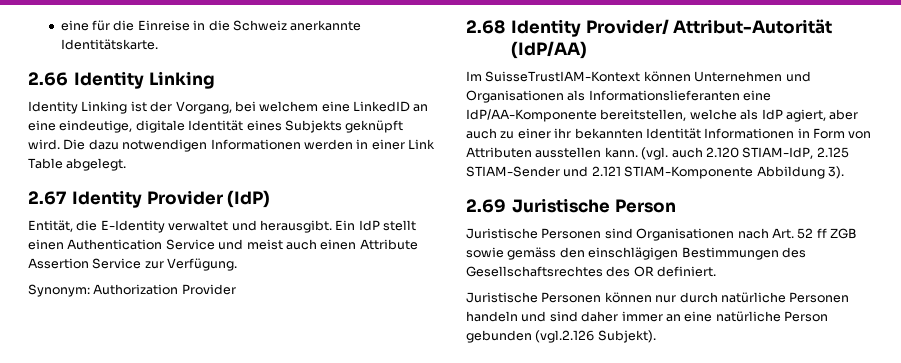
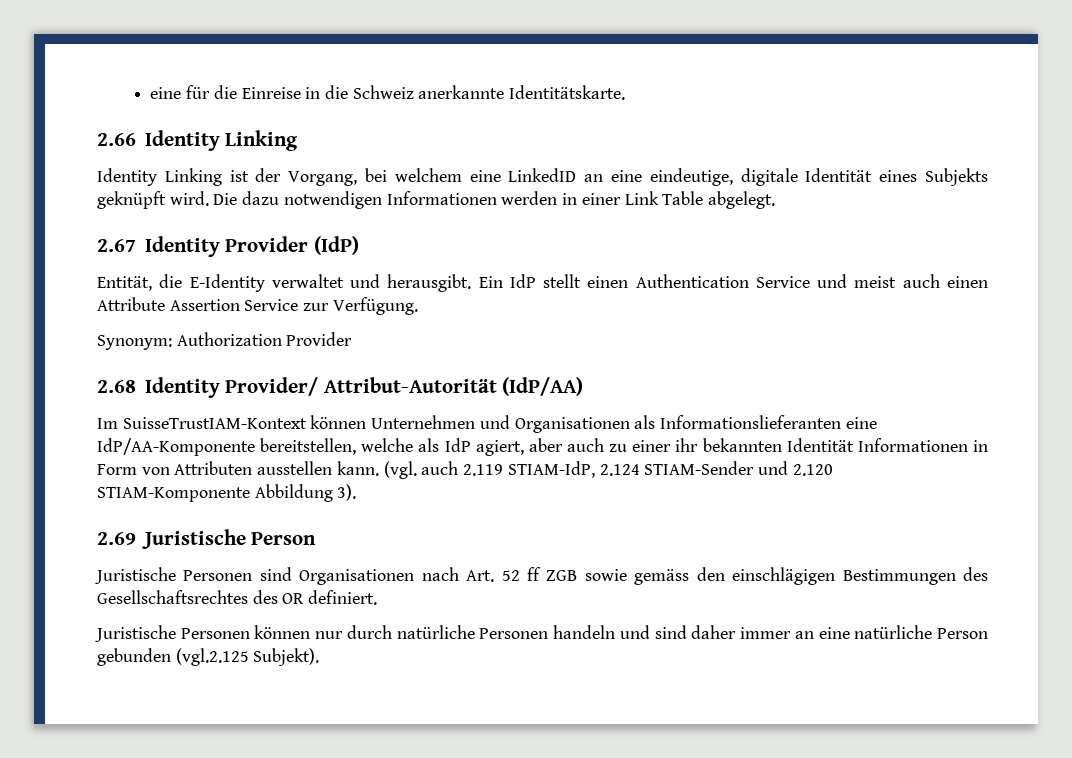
- (vgl. auch 2.120 STIAM-IdP, 2.125 STIAM-Sender und 2.121 STIAM-Komponente Abbildung 3).
+ (vgl. auch 2.119 STIAM-IdP, 2.124 STIAM-Sender und 2.120 STIAM-Komponente Abbildung 3).
- Juristische Personen können nur durch natürliche Personen handeln und sind daher immer an eine natürliche Person gebunden (vgl.2.126 Subjekt).
+ Juristische Personen können nur durch natürliche Personen handeln und sind daher immer an eine natürliche Person gebunden (vgl.2.125 Subjekt).

